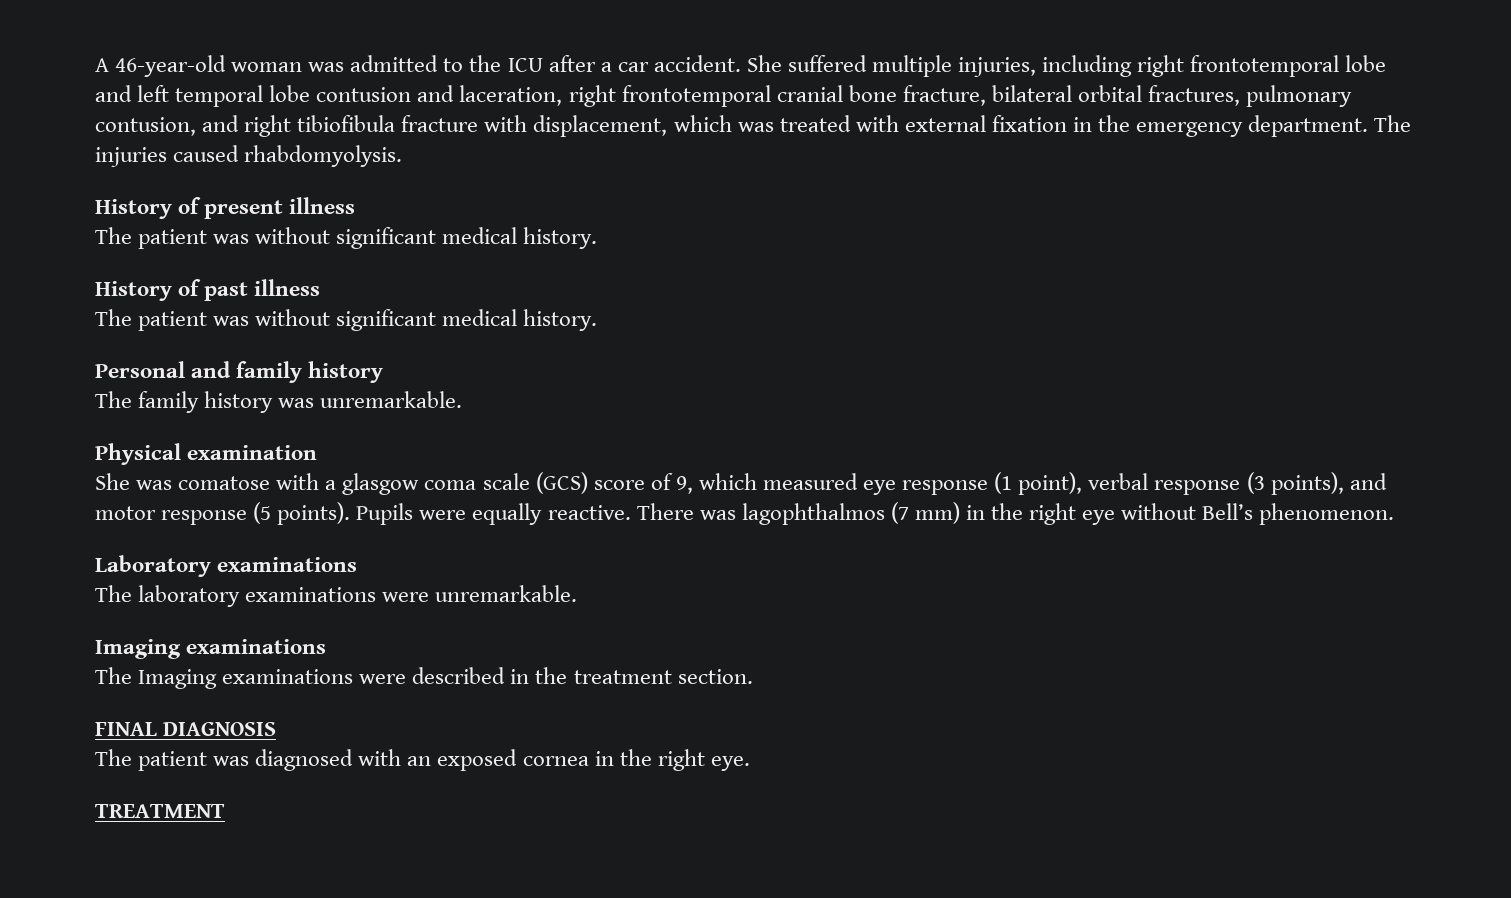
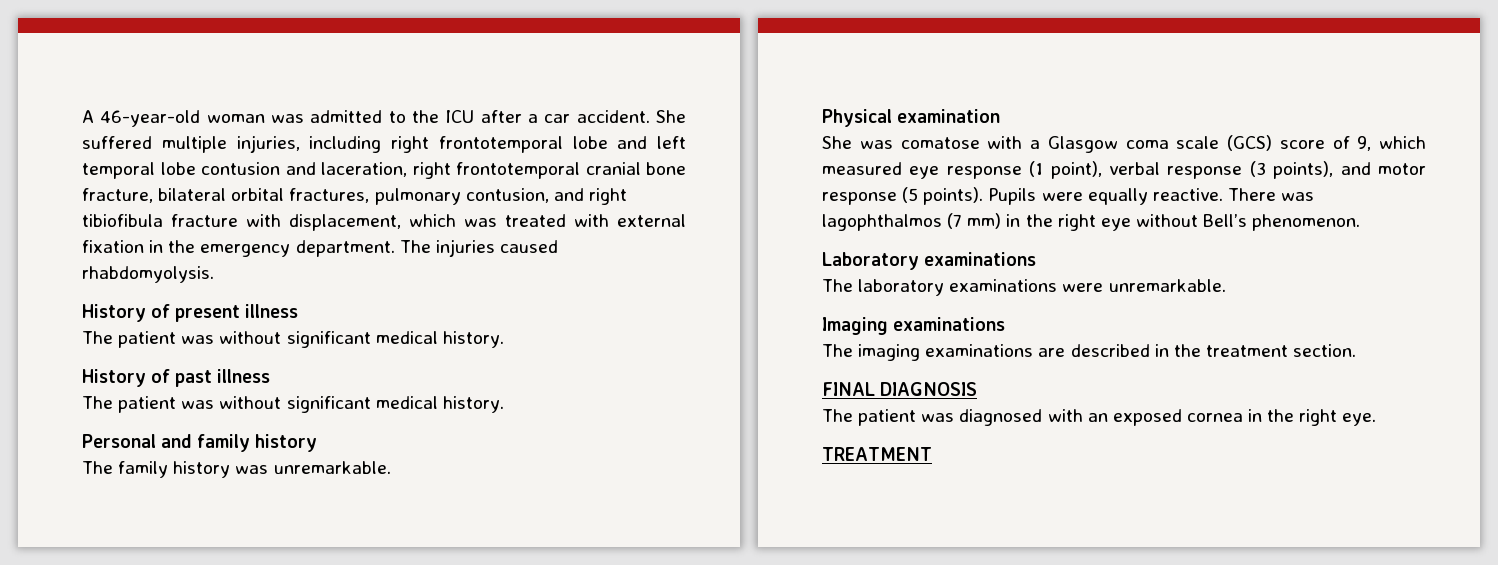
- She was comatose with a glasgow coma scale (GCS) score of 9, which measured eye response (1 point), verbal response (3 points), and motor response (5 points).
+ She was comatose with a Glasgow coma scale (GCS) score of 9, which measured eye response (1 point), verbal response (3 points), and motor response (5 points).
- The Imaging examinations were described in the treatment section.
+ The imaging examinations are described in the treatment section.

